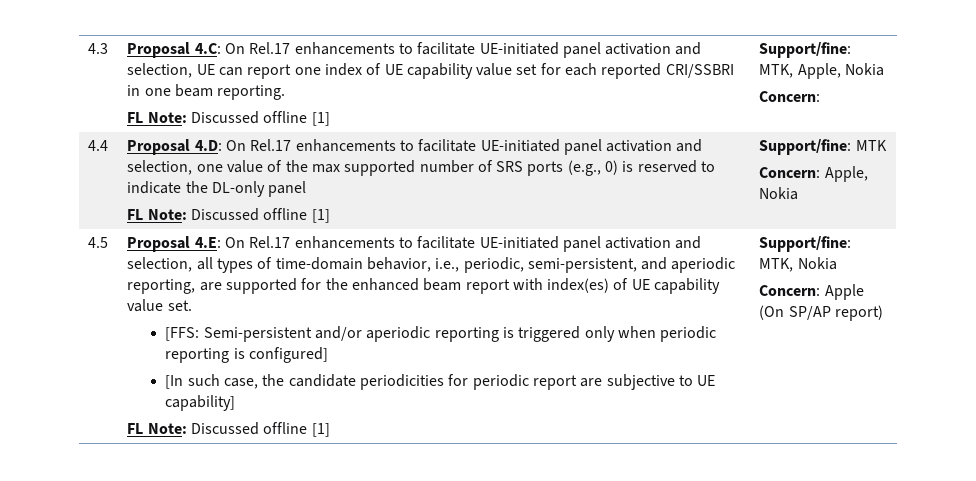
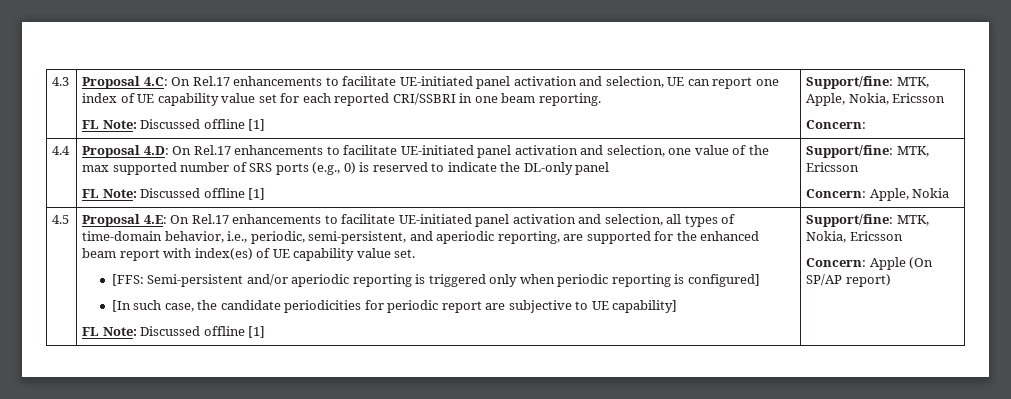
- Support/fine: MTK, Apple, Nokia
+ Support/fine: MTK, Apple, Nokia, Ericsson
- Support/fine: MTK
+ Support/fine: MTK, Ericsson
- Support/fine: MTK, Nokia
+ Support/fine: MTK, Nokia, Ericsson

